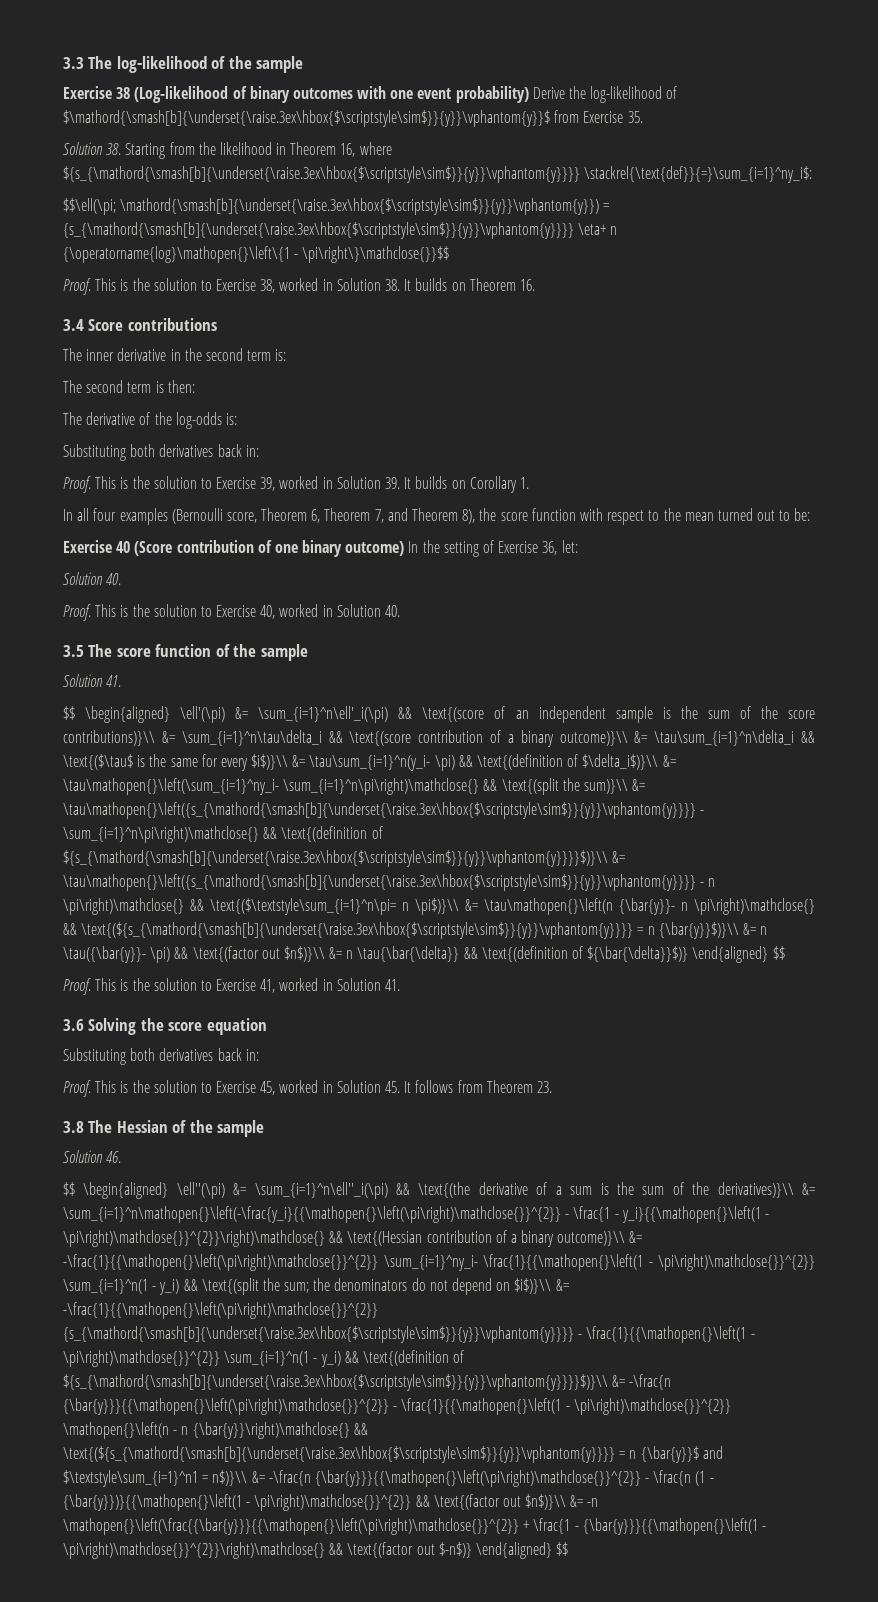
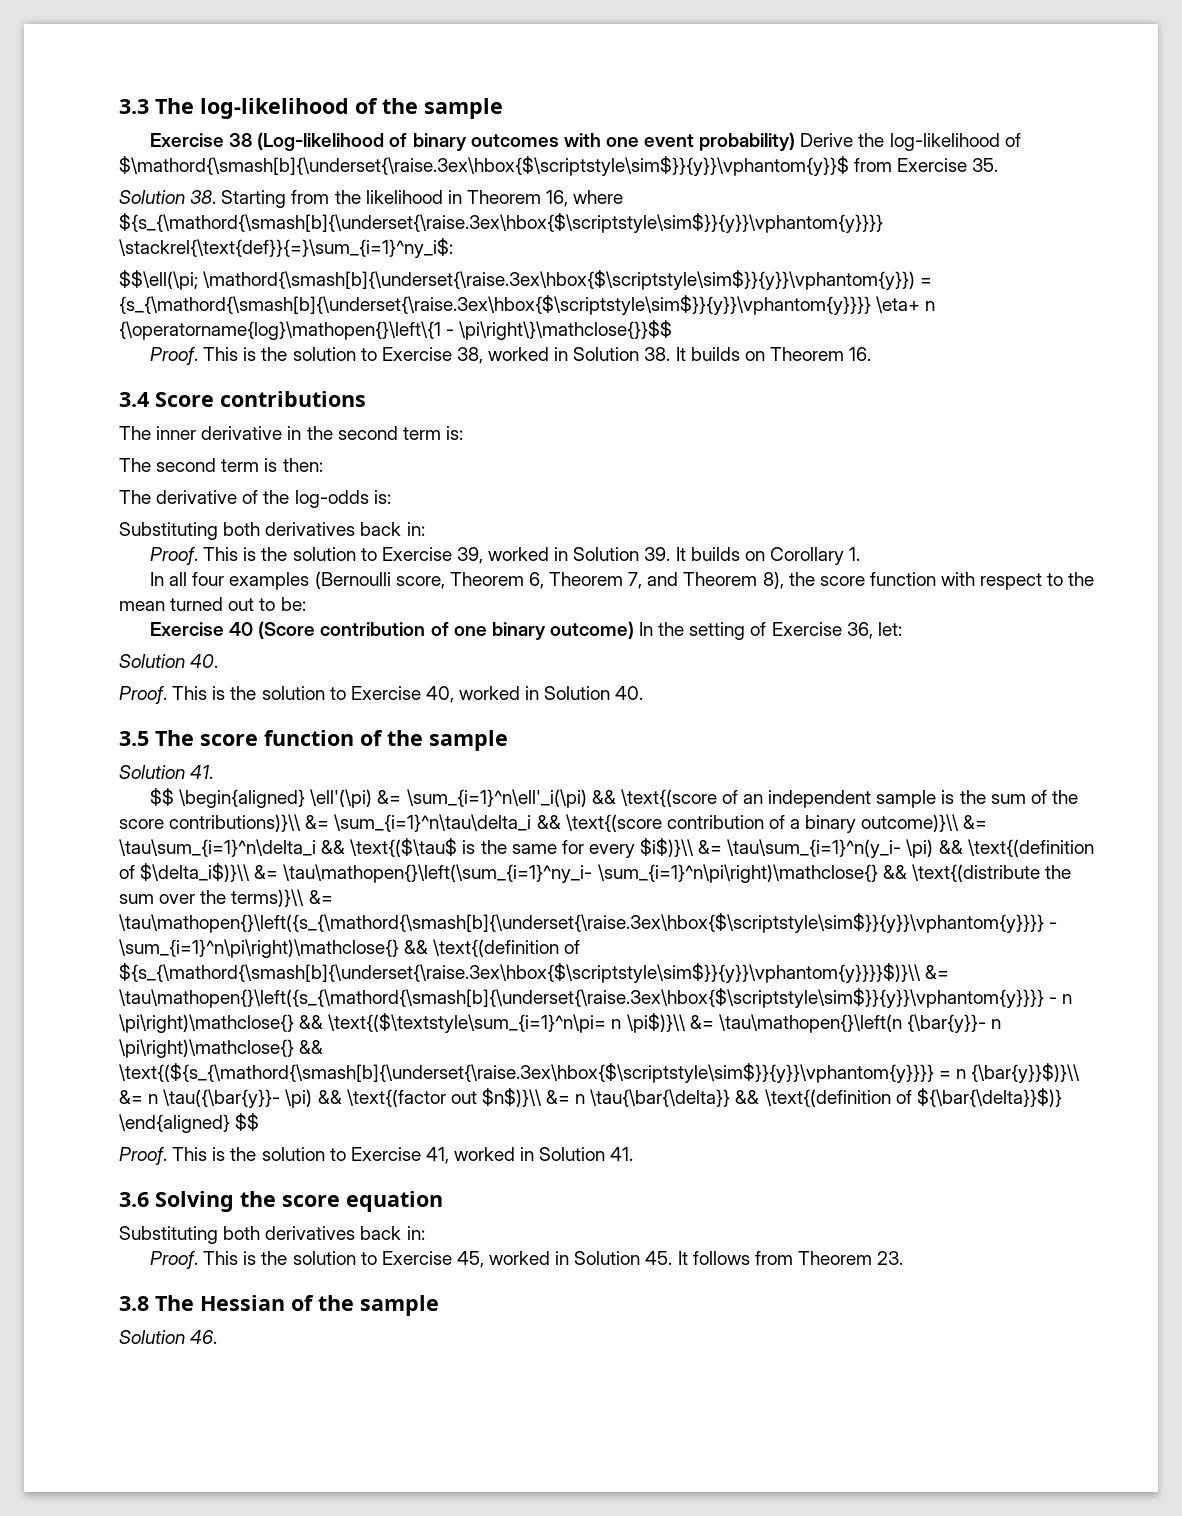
- $$ \begin{aligned} \ell'(\pi) &= \sum_{i=1}^n\ell'_i(\pi) && \text{(score of an independent sample is the sum of the score contributions)}\\ &= \sum_{i=1}^n\tau\delta_i && \text{(score contribution of a binary outcome)}\\ &= \tau\sum_{i=1}^n\delta_i && \text{($\tau$ is the same for every $i$)}\\ &= \tau\sum_{i=1}^n(y_i- \pi) && \text{(definition of $\delta_i$)}\\ &= \tau\mathopen{}\left(\sum_{i=1}^ny_i- \sum_{i=1}^n\pi\right)\mathclose{} && \text{(split the sum)}\\ &= \tau\mathopen{}\left({s_{\mathord{\smash[b]{\underset{\raise.3ex\hbox{$\scriptstyle\sim$}}{y}}\vphantom{y}}}} - \sum_{i=1}^n\pi\right)\mathclose{} && \text{(definition of ${s_{\mathord{\smash[b]{\underset{\raise.3ex\hbox{$\scriptstyle\sim$}}{y}}\vphantom{y}}}}$)}\\ &= \tau\mathopen{}\left({s_{\mathord{\smash[b]{\underset{\raise.3ex\hbox{$\scriptstyle\sim$}}{y}}\vphantom{y}}}} - n \pi\right)\mathclose{} && \text{($\textstyle\sum_{i=1}^n\pi= n \pi$)}\\ &= \tau\mathopen{}\left(n {\bar{y}}- n \pi\right)\mathclose{} && \text{(${s_{\mathord{\smash[b]{\underset{\raise.3ex\hbox{$\scriptstyle\sim$}}{y}}\vphantom{y}}}} = n {\bar{y}}$)}\\ &= n \tau({\bar{y}}- \pi) && \text{(factor out $n$)}\\ &= n \tau{\bar{\delta}} && \text{(definition of ${\bar{\delta}}$)} \end{aligned} $$
+ $$ \begin{aligned} \ell'(\pi) &= \sum_{i=1}^n\ell'_i(\pi) && \text{(score of an independent sample is the sum of the score contributions)}\\ &= \sum_{i=1}^n\tau\delta_i && \text{(score contribution of a binary outcome)}\\ &= \tau\sum_{i=1}^n\delta_i && \text{($\tau$ is the same for every $i$)}\\ &= \tau\sum_{i=1}^n(y_i- \pi) && \text{(definition of $\delta_i$)}\\ &= \tau\mathopen{}\left(\sum_{i=1}^ny_i- \sum_{i=1}^n\pi\right)\mathclose{} && \text{(distribute the sum over the terms)}\\ &= \tau\mathopen{}\left({s_{\mathord{\smash[b]{\underset{\raise.3ex\hbox{$\scriptstyle\sim$}}{y}}\vphantom{y}}}} - \sum_{i=1}^n\pi\right)\mathclose{} && \text{(definition of ${s_{\mathord{\smash[b]{\underset{\raise.3ex\hbox{$\scriptstyle\sim$}}{y}}\vphantom{y}}}}$)}\\ &= \tau\mathopen{}\left({s_{\mathord{\smash[b]{\underset{\raise.3ex\hbox{$\scriptstyle\sim$}}{y}}\vphantom{y}}}} - n \pi\right)\mathclose{} && \text{($\textstyle\sum_{i=1}^n\pi= n \pi$)}\\ &= \tau\mathopen{}\left(n {\bar{y}}- n \pi\right)\mathclose{} && \text{(${s_{\mathord{\smash[b]{\underset{\raise.3ex\hbox{$\scriptstyle\sim$}}{y}}\vphantom{y}}}} = n {\bar{y}}$)}\\ &= n \tau({\bar{y}}- \pi) && \text{(factor out $n$)}\\ &= n \tau{\bar{\delta}} && \text{(definition of ${\bar{\delta}}$)} \end{aligned} $$
- $$ \begin{aligned} \ell''(\pi) &= \sum_{i=1}^n\ell''_i(\pi) && \text{(the derivative of a sum is the sum of the derivatives)}\\ &= \sum_{i=1}^n\mathopen{}\left(-\frac{y_i}{{\mathopen{}\left(\pi\right)\mathclose{}}^{2}} - \frac{1 - y_i}{{\mathopen{}\left(1 - \pi\right)\mathclose{}}^{2}}\right)\mathclose{} && \text{(Hessian contribution of a binary outcome)}\\ &= -\frac{1}{{\mathopen{}\left(\pi\right)\mathclose{}}^{2}} \sum_{i=1}^ny_i- \frac{1}{{\mathopen{}\left(1 - \pi\right)\mathclose{}}^{2}} \sum_{i=1}^n(1 - y_i) && \text{(split the sum; the denominators do not depend on $i$)}\\ &= -\frac{1}{{\mathopen{}\left(\pi\right)\mathclose{}}^{2}} {s_{\mathord{\smash[b]{\underset{\raise.3ex\hbox{$\scriptstyle\sim$}}{y}}\vphantom{y}}}} - \frac{1}{{\mathopen{}\left(1 - \pi\right)\mathclose{}}^{2}} \sum_{i=1}^n(1 - y_i) && \text{(definition of ${s_{\mathord{\smash[b]{\underset{\raise.3ex\hbox{$\scriptstyle\sim$}}{y}}\vphantom{y}}}}$)}\\ &= -\frac{n {\bar{y}}}{{\mathopen{}\left(\pi\right)\mathclose{}}^{2}} - \frac{1}{{\mathopen{}\left(1 - \pi\right)\mathclose{}}^{2}} \mathopen{}\left(n - n {\bar{y}}\right)\mathclose{} && \text{(${s_{\mathord{\smash[b]{\underset{\raise.3ex\hbox{$\scriptstyle\sim$}}{y}}\vphantom{y}}}} = n {\bar{y}}$ and $\textstyle\sum_{i=1}^n1 = n$)}\\ &= -\frac{n {\bar{y}}}{{\mathopen{}\left(\pi\right)\mathclose{}}^{2}} - \frac{n (1 - {\bar{y}})}{{\mathopen{}\left(1 - \pi\right)\mathclose{}}^{2}} && \text{(factor out $n$)}\\ &= -n \mathopen{}\left(\frac{{\bar{y}}}{{\mathopen{}\left(\pi\right)\mathclose{}}^{2}} + \frac{1 - {\bar{y}}}{{\mathopen{}\left(1 - \pi\right)\mathclose{}}^{2}}\right)\mathclose{} && \text{(factor out $-n$)} \end{aligned} $$

